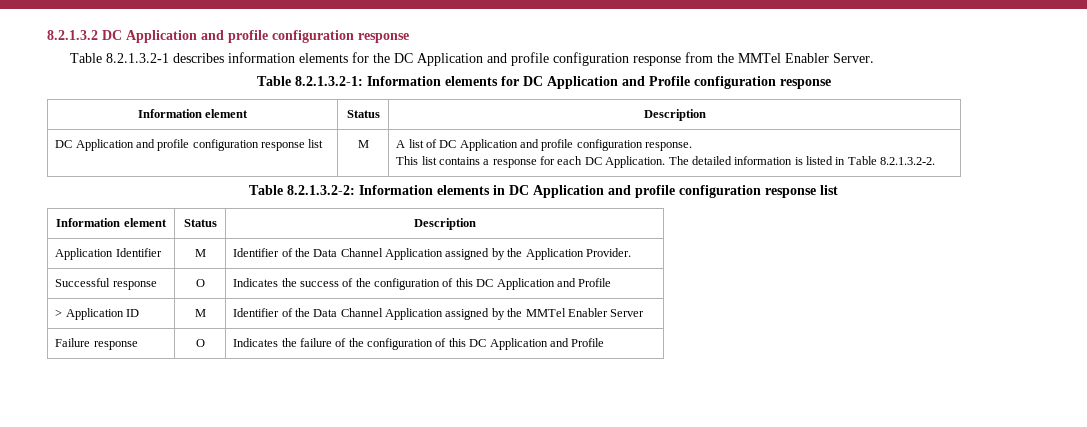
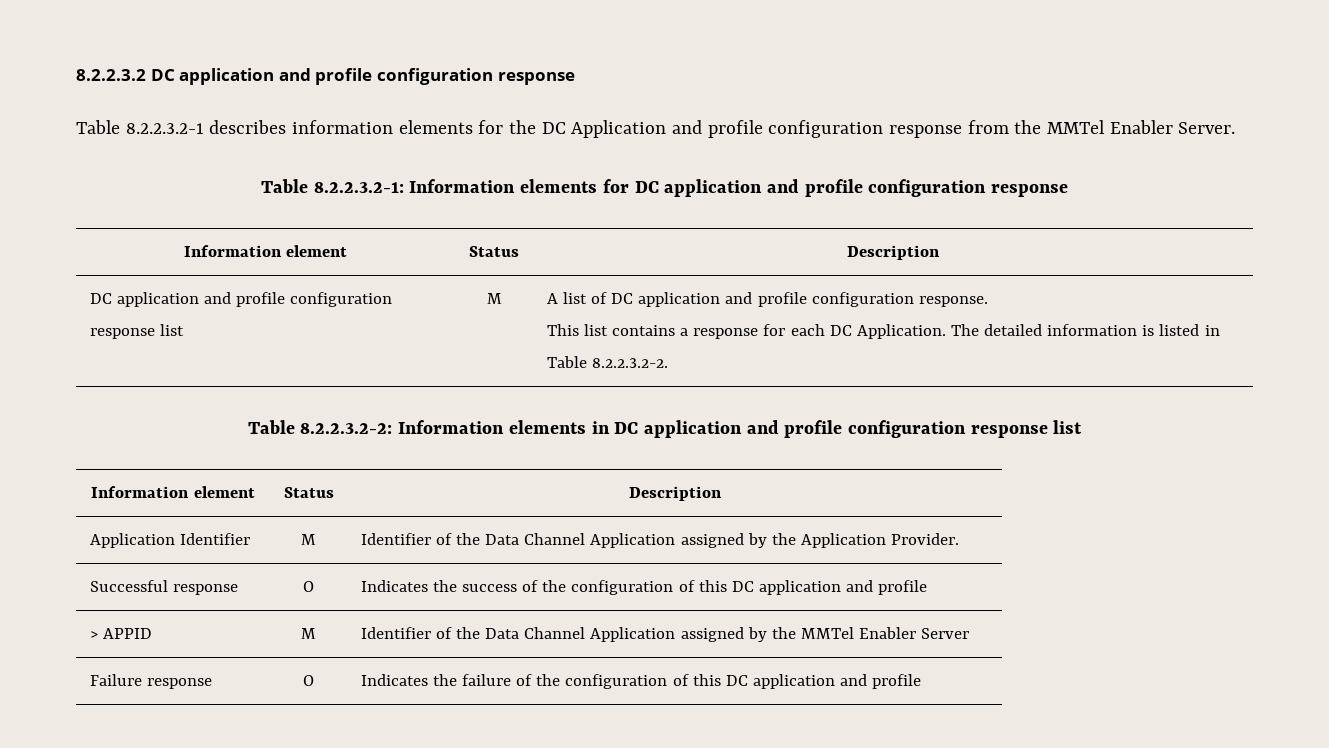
- 8.2.1.3.2 DC Application and profile configuration response
+ 8.2.2.3.2 DC application and profile configuration response
- Table 8.2.1.3.2-1 describes information elements for the DC Application and profile configuration response from the MMTel Enabler Server.
+ Table 8.2.2.3.2-1 describes information elements for the DC Application and profile configuration response from the MMTel Enabler Server.
- Table 8.2.1.3.2-1: Information elements for DC Application and Profile configuration response
+ Table 8.2.2.3.2-1: Information elements for DC application and profile configuration response
- DC Application and profile configuration response list | M | A list of DC Application and profile configuration response.
- This list contains a response for each DC Application. The detailed information is listed in Table 8.2.1.3.2-2.
- Table 8.2.1.3.2-2: Information elements in DC Application and profile configuration response list
+ DC application and profile configuration response list | M | A list of DC application and profile configuration response.
+ This list contains a response for each DC Application. The detailed information is listed in Table 8.2.2.3.2-2.
+ Table 8.2.2.3.2-2: Information elements in DC application and profile configuration response list
- Successful response | O | Indicates the success of the configuration of this DC Application and Profile
+ Successful response | O | Indicates the success of the configuration of this DC application and profile
- > Application ID | M | Identifier of the Data Channel Application assigned by the MMTel Enabler Server
+ > APPID | M | Identifier of the Data Channel Application assigned by the MMTel Enabler Server
- Failure response | O | Indicates the failure of the configuration of this DC Application and Profile
+ Failure response | O | Indicates the failure of the configuration of this DC application and profile

